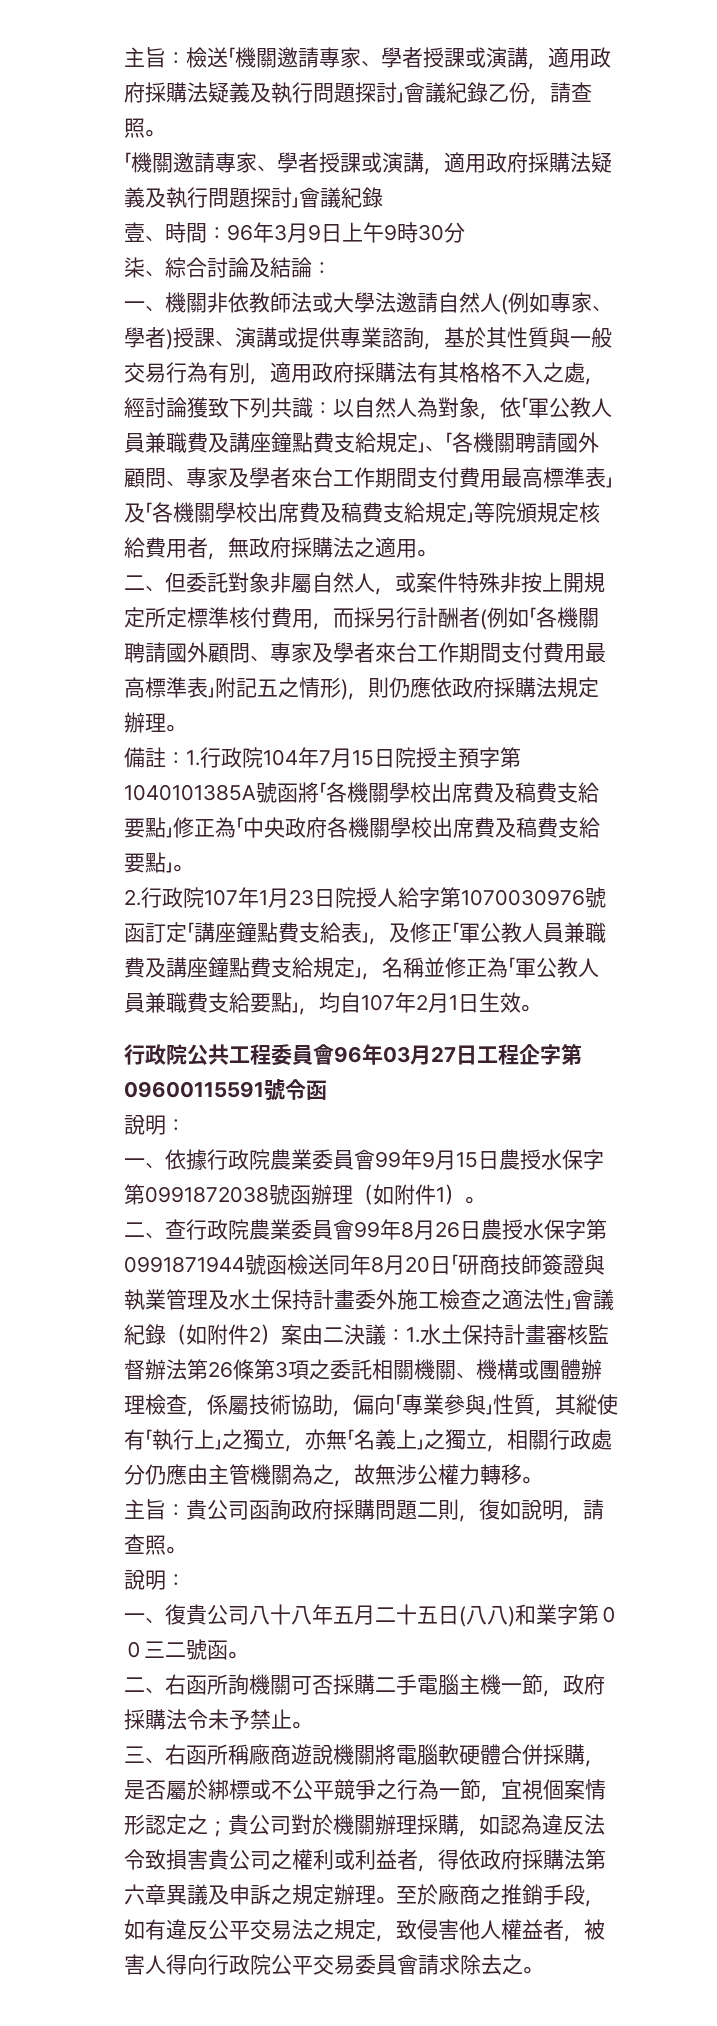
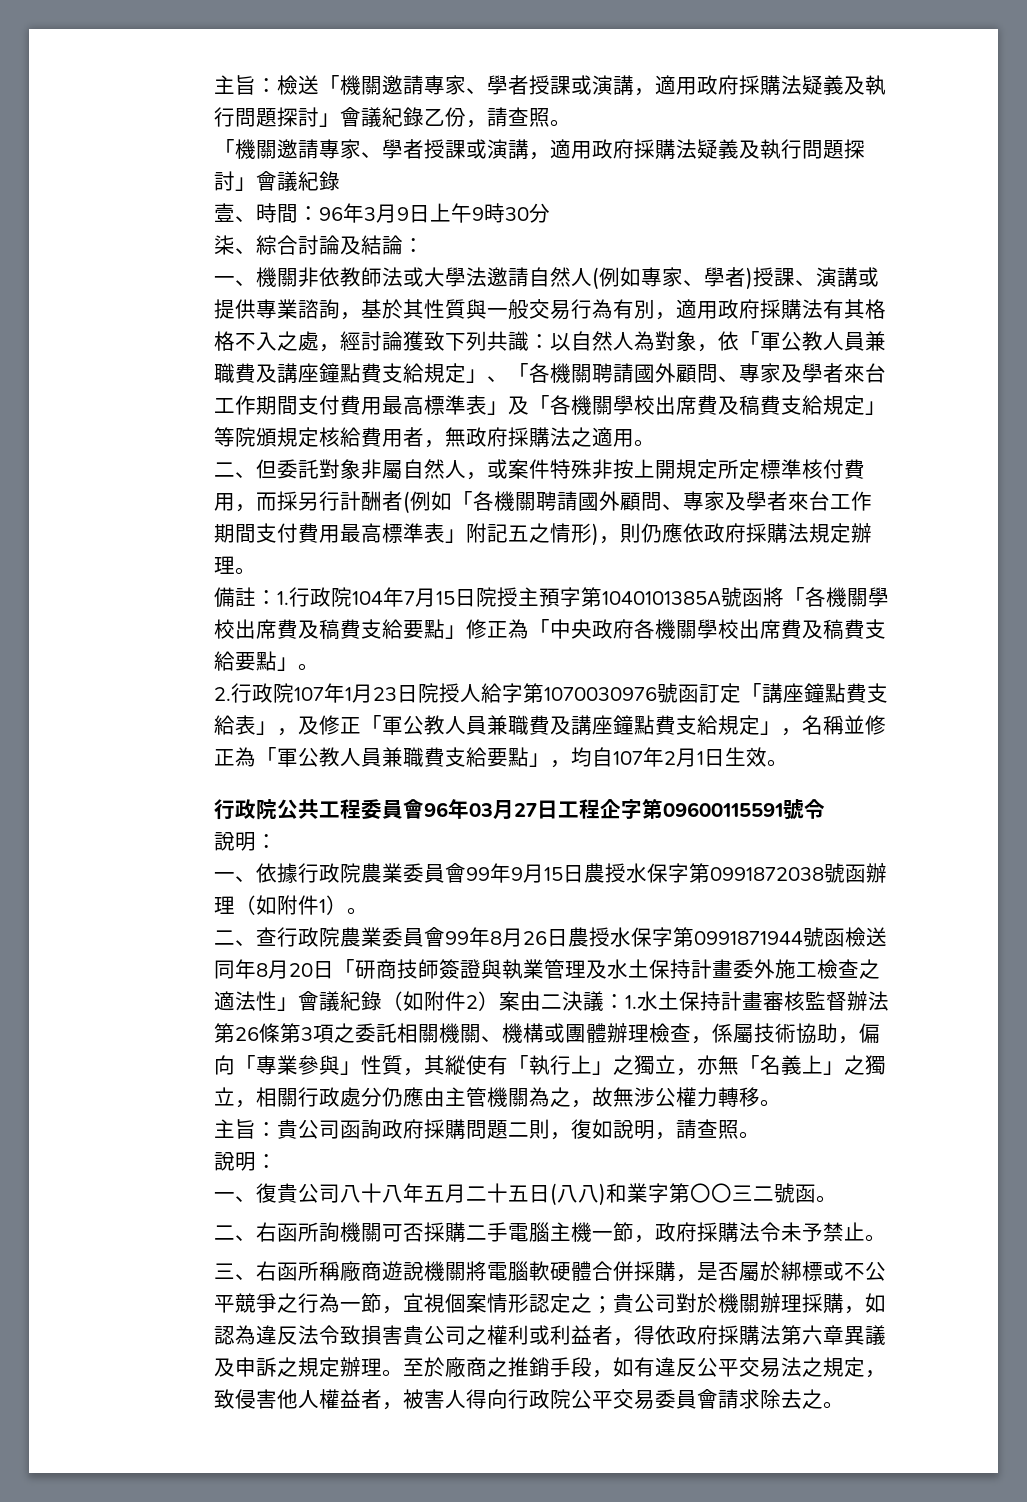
- 行政院公共工程委員會96年03月27日工程企字第09600115591號令函
+ 行政院公共工程委員會96年03月27日工程企字第09600115591號令
- 一、復貴公司八十八年五月二十五日(八八)和業字第００三二號函。
+ 一、復貴公司八十八年五月二十五日(八八)和業字第〇〇三二號函。

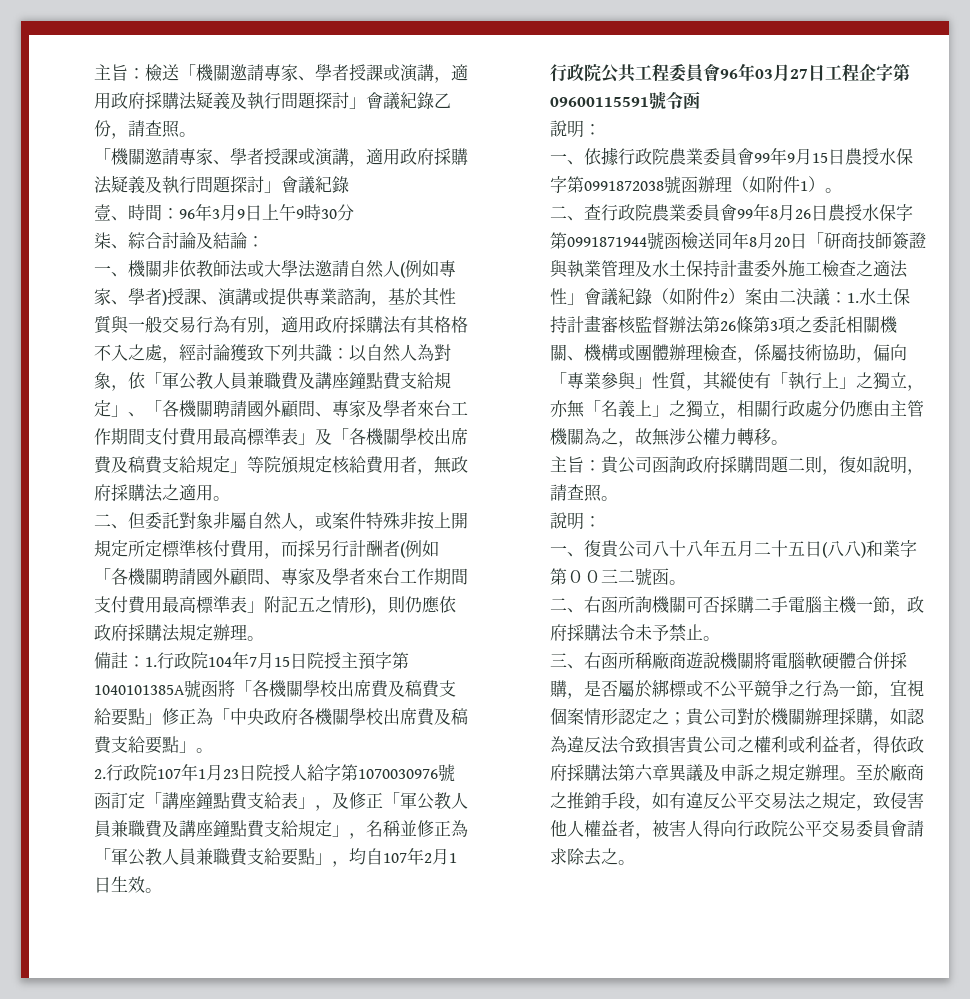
- 行政院公共工程委員會96年03月27日工程企字第09600115591號令
+ 行政院公共工程委員會96年03月27日工程企字第09600115591號令函
- 一、復貴公司八十八年五月二十五日(八八)和業字第〇〇三二號函。
+ 一、復貴公司八十八年五月二十五日(八八)和業字第００三二號函。

